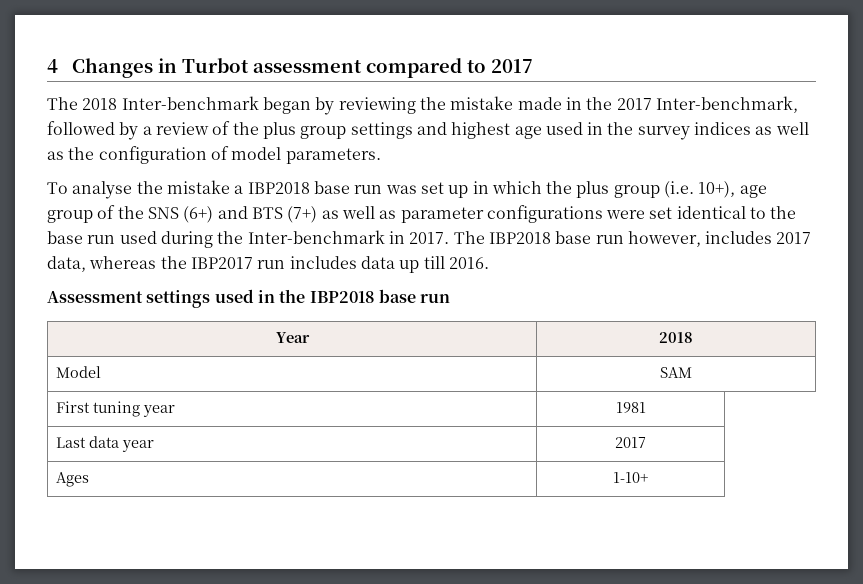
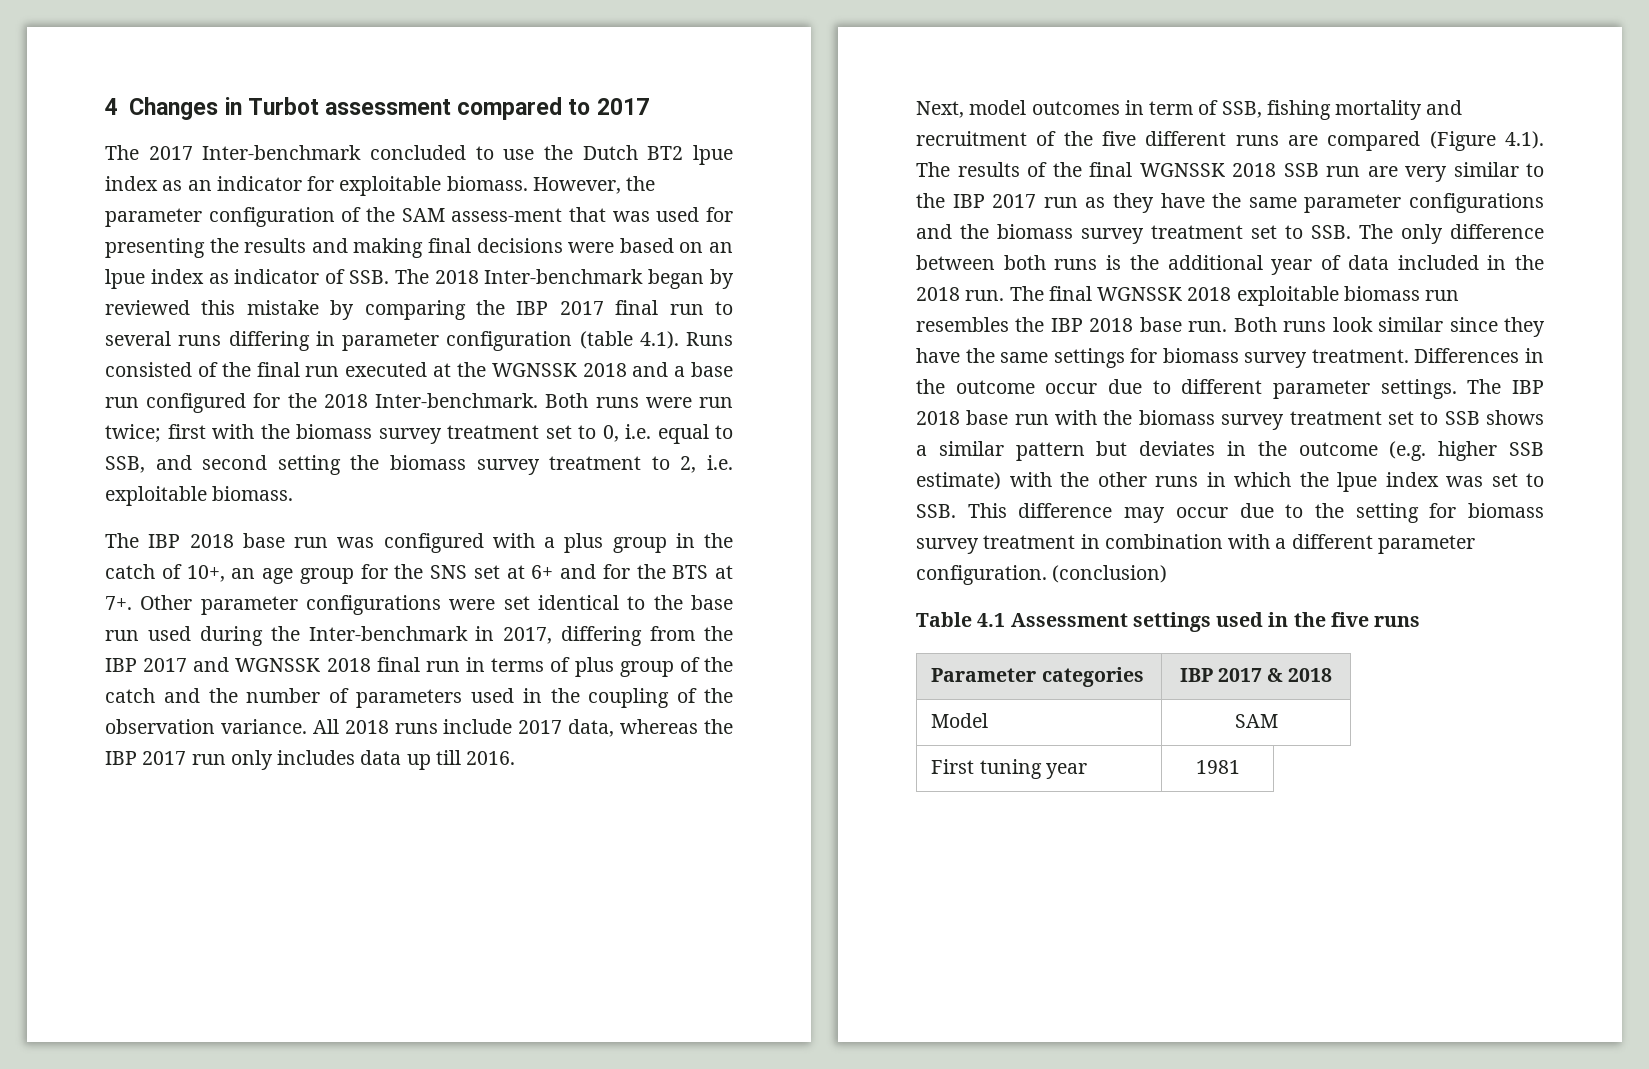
- The 2018 Inter-benchmark began by reviewing the mistake made in the 2017 Inter-benchmark, followed by a review of the plus group settings and highest age used in the survey indices as well as the configuration of model parameters.
- To analyse the mistake a IBP2018 base run was set up in which the plus group (i.e. 10+), age group of the SNS (6+) and BTS (7+) as well as parameter configurations were set identical to the base run used during the Inter-benchmark in 2017. The IBP2018 base run however, includes 2017 data, whereas the IBP2017 run includes data up till 2016.
+ The 2017 Inter-benchmark concluded to use the Dutch BT2 lpue index as an indicator for exploitable biomass. However, the parameter configuration of the SAM assess-ment that was used for presenting the results and making final decisions were based on an lpue index as indicator of SSB. The 2018 Inter-benchmark began by reviewed this mistake by comparing the IBP 2017 final run to several runs differing in parameter configuration (table 4.1). Runs consisted of the final run executed at the WGNSSK 2018 and a base run configured for the 2018 Inter-benchmark. Both runs were run twice; first with the biomass survey treatment set to 0, i.e. equal to SSB, and second setting the biomass survey treatment to 2, i.e. exploitable biomass.
+ The IBP 2018 base run was configured with a plus group in the catch of 10+, an age group for the SNS set at 6+ and for the BTS at 7+. Other parameter configurations were set identical to the base run used during the Inter-benchmark in 2017, differing from the IBP 2017 and WGNSSK 2018 final run in terms of plus group of the catch and the number of parameters used in the coupling of the observation variance. All 2018 runs include 2017 data, whereas the IBP 2017 run only includes data up till 2016.
- Assessment settings used in the IBP2018 base run
- Year | 2018
+ Next, model outcomes in term of SSB, fishing mortality and recruitment of the five different runs are compared (Figure 4.1). The results of the final WGNSSK 2018 SSB run are very similar to the IBP 2017 run as they have the same parameter configurations and the biomass survey treatment set to SSB. The only difference between both runs is the additional year of data included in the 2018 run. The final WGNSSK 2018 exploitable biomass run resembles the IBP 2018 base run. Both runs look similar since they have the same settings for biomass survey treatment. Differences in the outcome occur due to different parameter settings. The IBP 2018 base run with the biomass survey treatment set to SSB shows a similar pattern but deviates in the outcome (e.g. higher SSB estimate) with the other runs in which the lpue index was set to SSB. This difference may occur due to the setting for biomass survey treatment in combination with a different parameter configuration. (conclusion)
+ Table 4.1 Assessment settings used in the five runs
+ Parameter categories | IBP 2017 & 2018
- Last data year | 2017
- Ages | 1-10+

